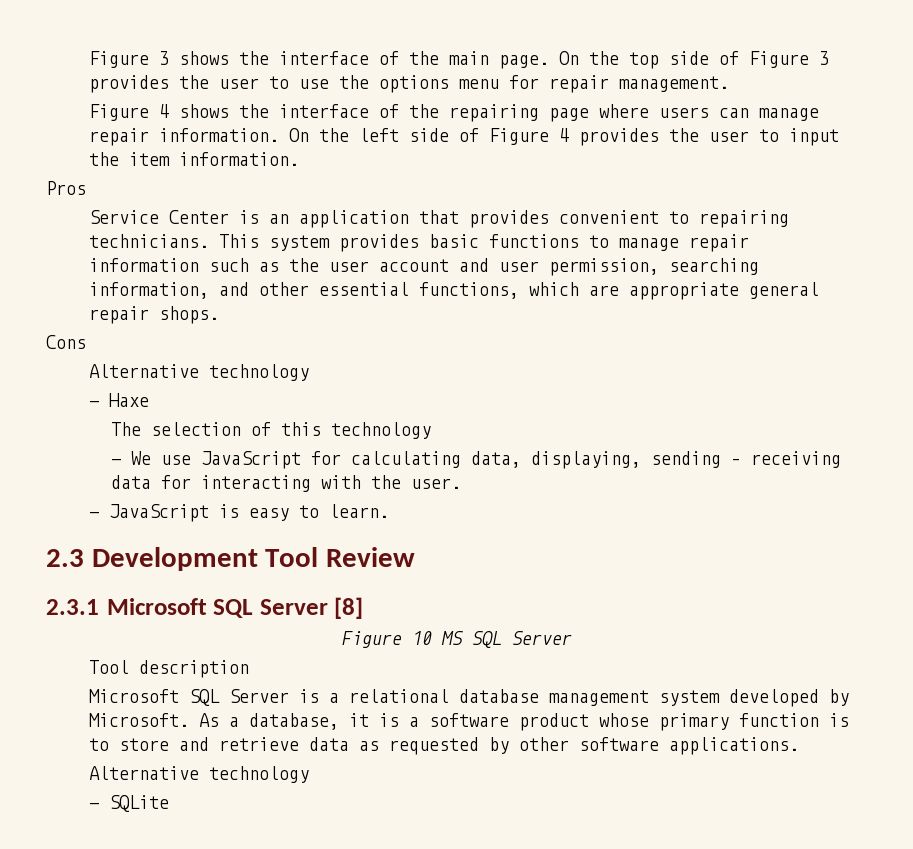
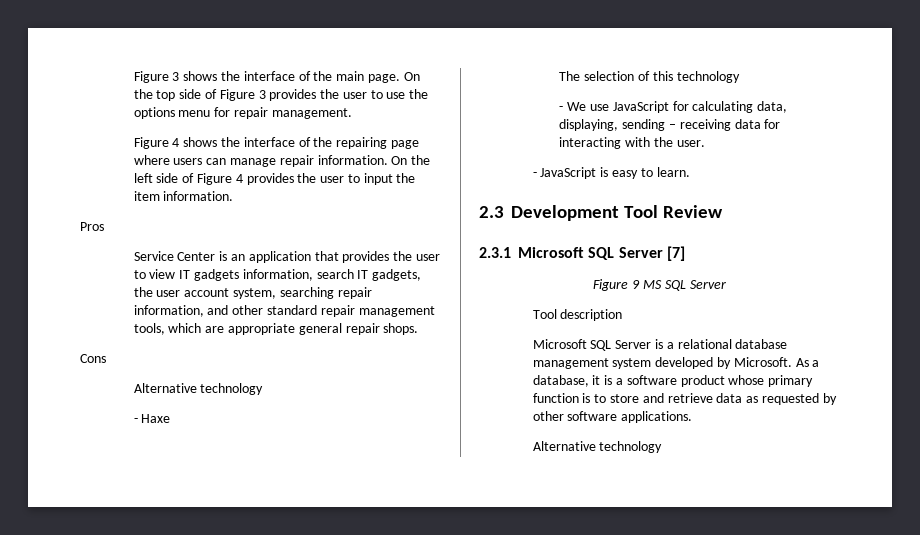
- Service Center is an application that provides convenient to repairing technicians. This system provides basic functions to manage repair information such as the user account and user permission, searching information, and other essential functions, which are appropriate general repair shops.
+ Service Center is an application that provides the user to view IT gadgets information, search IT gadgets, the user account system, searching repair information, and other standard repair management tools, which are appropriate general repair shops.
- 2.3.1 Microsoft SQL Server [8]
- Figure 10 MS SQL Server
+ 2.3.1 Microsoft SQL Server [7]
+ Figure 9 MS SQL Server
- - SQLite

